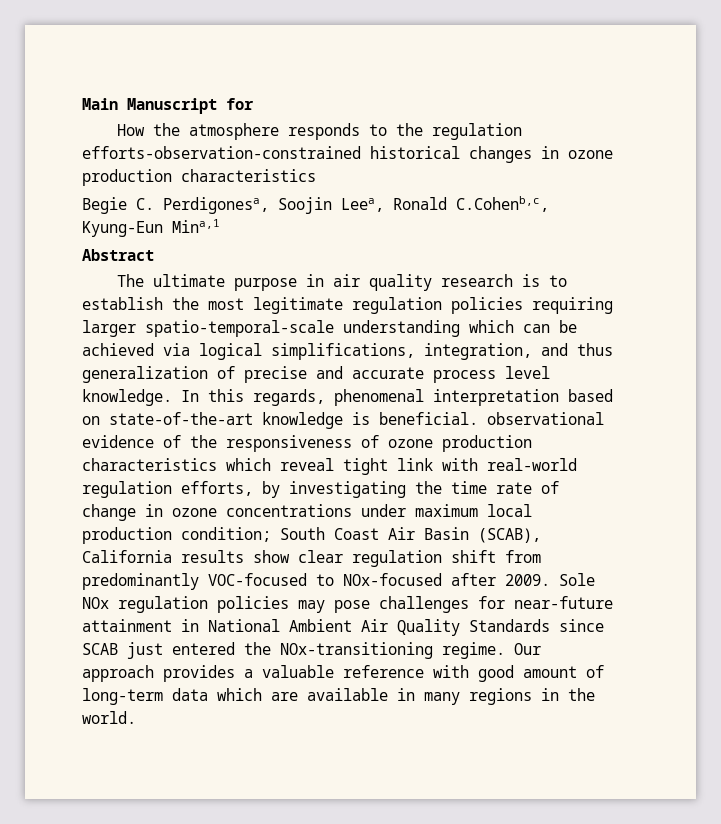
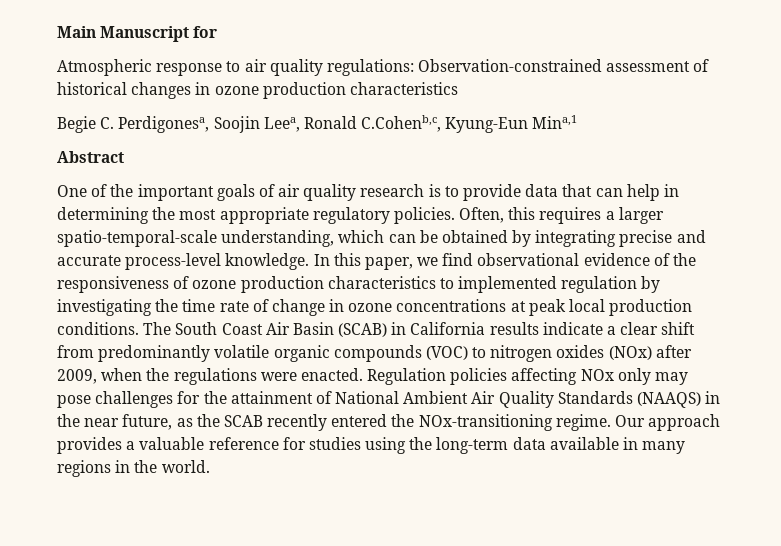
- How the atmosphere responds to the regulation efforts-observation-constrained historical changes in ozone production characteristics
+ Atmospheric response to air quality regulations: Observation-constrained assessment of historical changes in ozone production characteristics
- The ultimate purpose in air quality research is to establish the most legitimate regulation policies requiring larger spatio-temporal-scale understanding which can be achieved via logical simplifications, integration, and thus generalization of precise and accurate process level knowledge.
+ One of the important goals of air quality research is to provide data that can help in determining the most appropriate regulatory policies. Often, this requires a larger spatio-temporal-scale understanding, which can be obtained by integrating precise and accurate process-level knowledge.
- In this regards, phenomenal interpretation based on state-of-the-art knowledge is beneficial. observational evidence of the responsiveness of ozone production characteristics which reveal tight link with real-world regulation efforts, by investigating the time rate of change in ozone concentrations under maximum local production condition; South Coast Air Basin (SCAB), California results show clear regulation shift from predominantly VOC-focused to NOx-focused after 2009. Sole NOx regulation policies may pose challenges for near-future attainment in National Ambient Air Quality Standards since SCAB just entered the NOx-transitioning regime.
+ In this paper, we find observational evidence of the responsiveness of ozone production characteristics to implemented regulation by investigating the time rate of change in ozone concentrations at peak local production conditions. The South Coast Air Basin (SCAB) in California results indicate a clear shift from predominantly volatile organic compounds (VOC) to nitrogen oxides (NOx) after 2009, when the regulations were enacted. Regulation policies affecting NOx only may pose challenges for the attainment of National Ambient Air Quality Standards (NAAQS) in the near future, as the SCAB recently entered the NOx-transitioning regime.
- Our approach provides a valuable reference with good amount of long-term data which are available in many regions in the world.
+ Our approach provides a valuable reference for studies using the long-term data available in many regions in the world.

